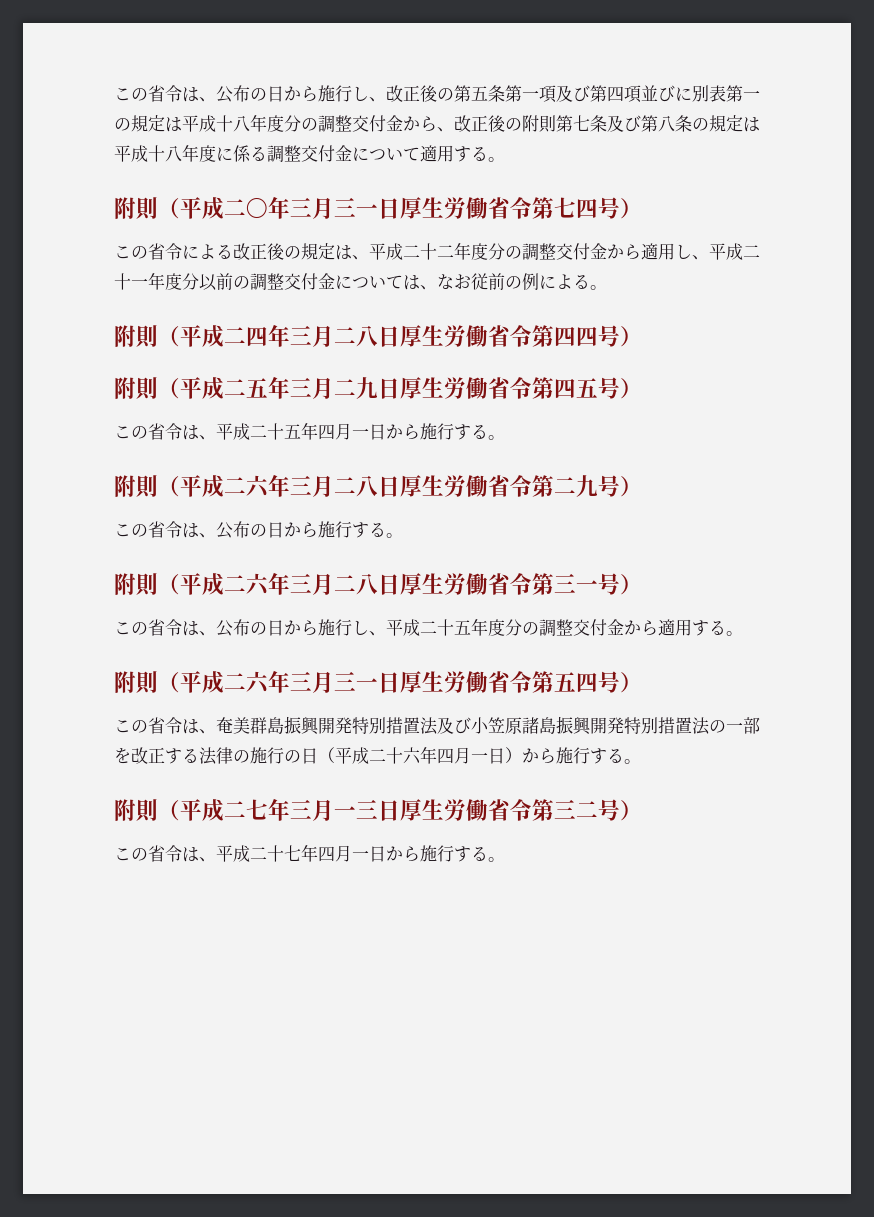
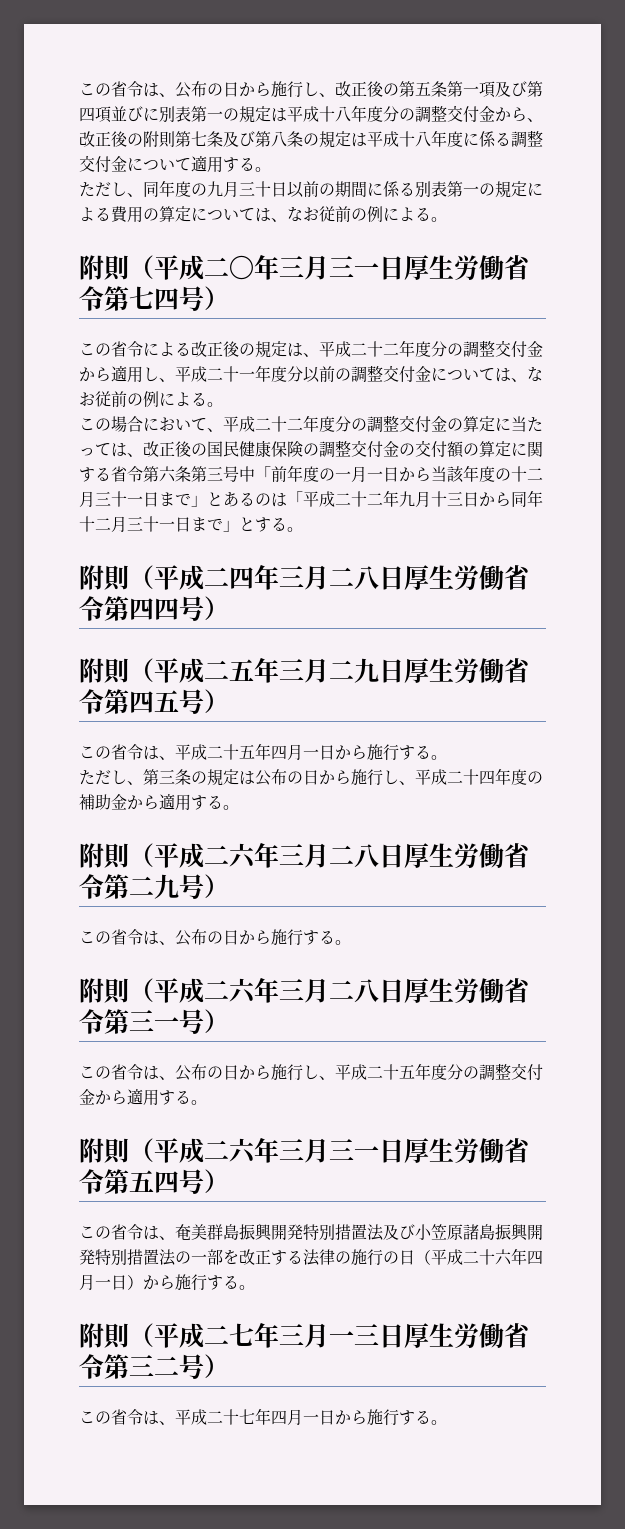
+ ただし、同年度の九月三十日以前の期間に係る別表第一の規定による費用の算定については、なお従前の例による。
+ この場合において、平成二十二年度分の調整交付金の算定に当たっては、改正後の国民健康保険の調整交付金の交付額の算定に関する省令第六条第三号中「前年度の一月一日から当該年度の十二月三十一日まで」とあるのは「平成二十二年九月十三日から同年十二月三十一日まで」とする。
+ ただし、第三条の規定は公布の日から施行し、平成二十四年度の補助金から適用する。

